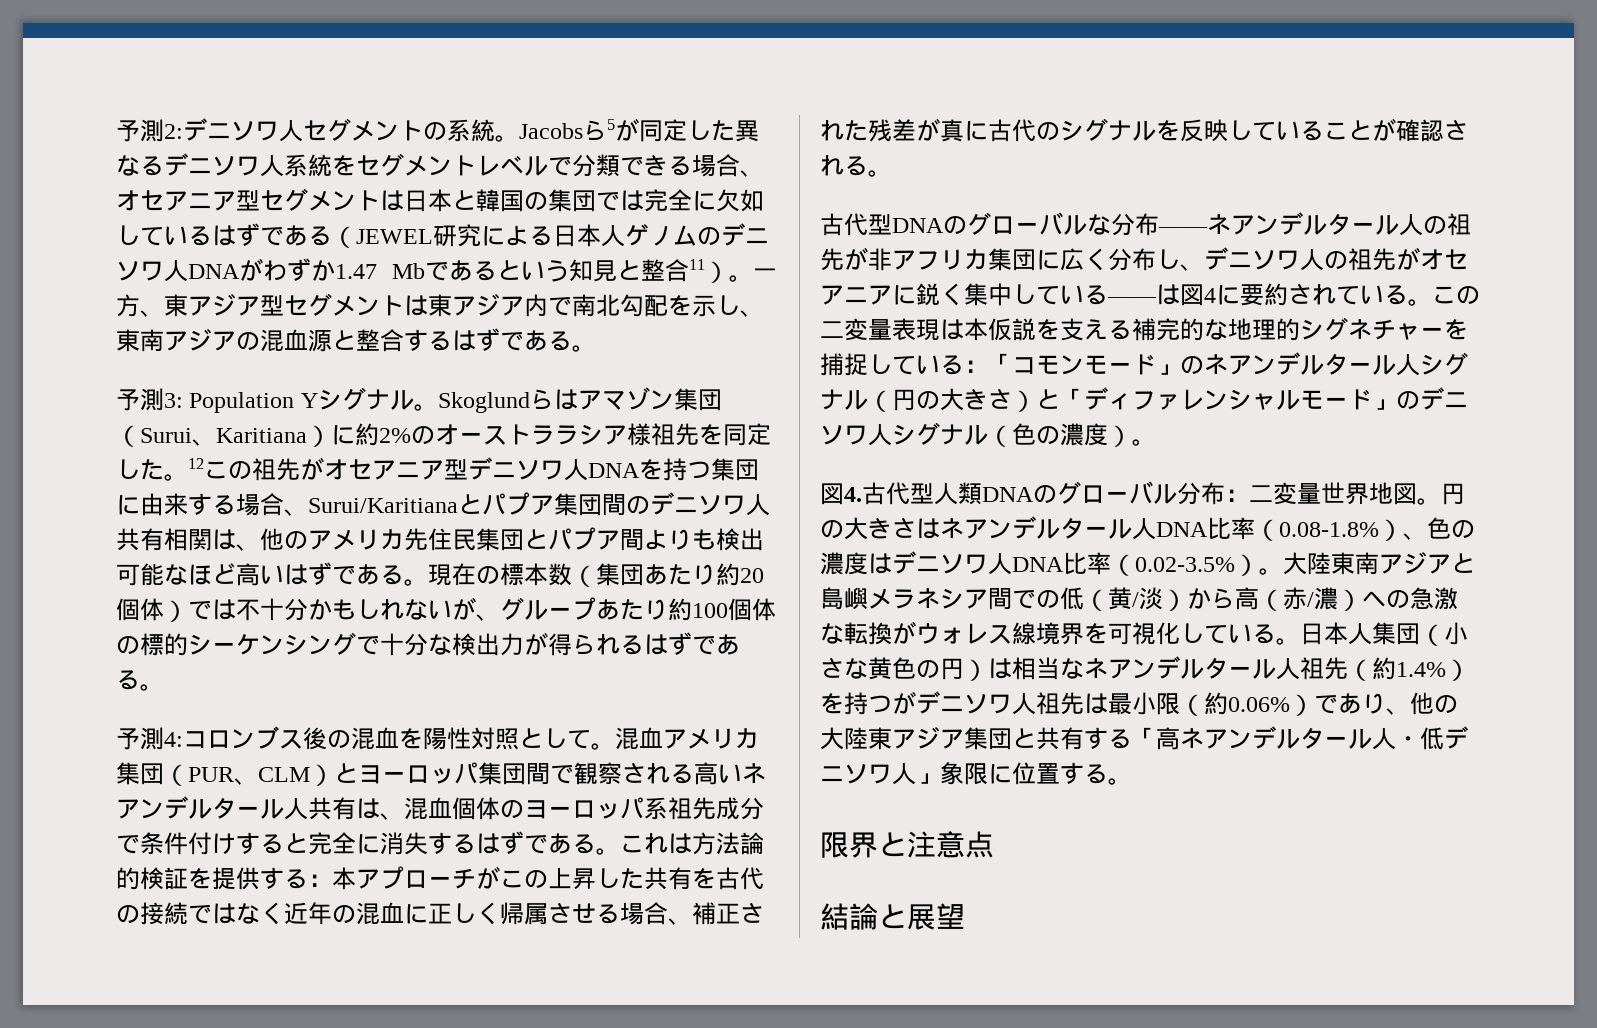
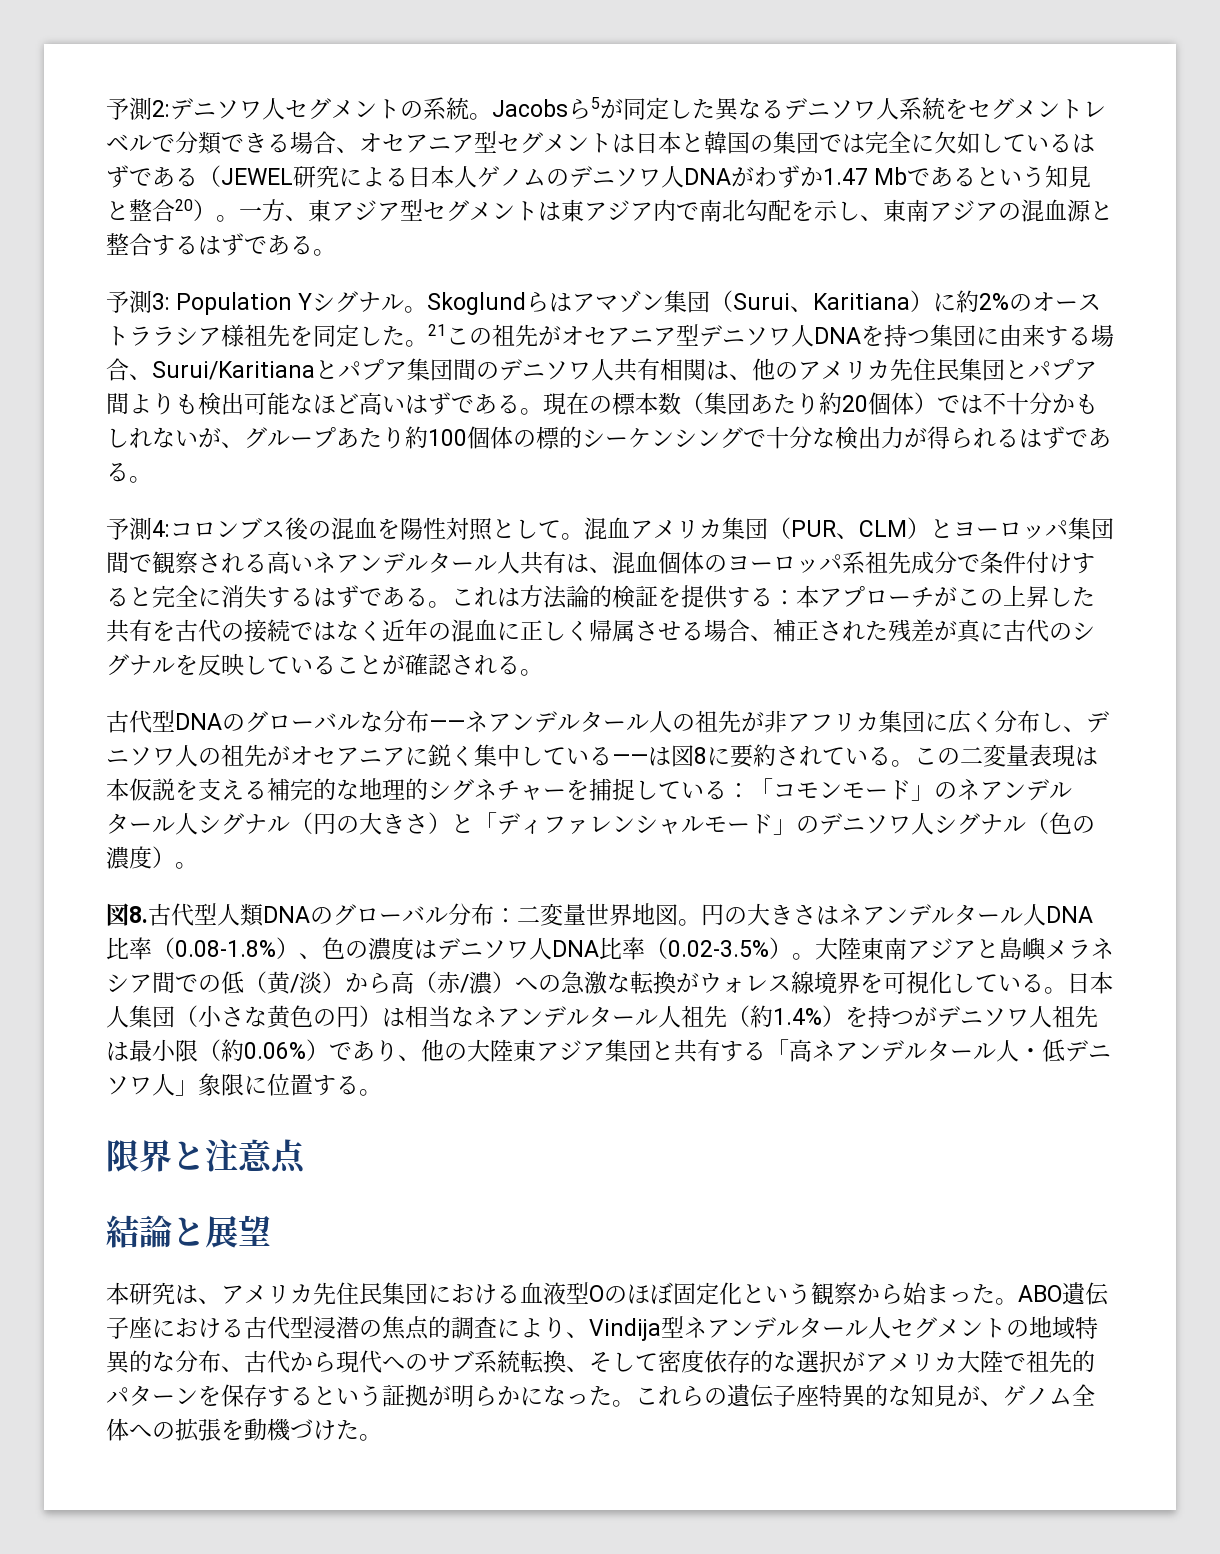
- Jacobsら5が同定した異なるデニソワ人系統をセグメントレベルで分類できる場合、オセアニア型セグメントは日本と韓国の集団では完全に欠如しているはずである（JEWEL研究による日本人ゲノムのデニソワ人DNAがわずか1.47 Mbであるという知見と整合11）。
+ Jacobsら5が同定した異なるデニソワ人系統をセグメントレベルで分類できる場合、オセアニア型セグメントは日本と韓国の集団では完全に欠如しているはずである（JEWEL研究による日本人ゲノムのデニソワ人DNAがわずか1.47 Mbであるという知見と整合20）。
- 12この祖先がオセアニア型デニソワ人DNAを持つ集団に由来する場合、Surui/Karitianaとパプア集団間のデニソワ人共有相関は、他のアメリカ先住民集団とパプア間よりも検出可能なほど高いはずである。
+ 21この祖先がオセアニア型デニソワ人DNAを持つ集団に由来する場合、Surui/Karitianaとパプア集団間のデニソワ人共有相関は、他のアメリカ先住民集団とパプア間よりも検出可能なほど高いはずである。
- 古代型DNAのグローバルな分布——ネアンデルタール人の祖先が非アフリカ集団に広く分布し、デニソワ人の祖先がオセアニアに鋭く集中している——は図4に要約されている。
+ 古代型DNAのグローバルな分布——ネアンデルタール人の祖先が非アフリカ集団に広く分布し、デニソワ人の祖先がオセアニアに鋭く集中している——は図8に要約されている。
- 図4.古代型人類DNAのグローバル分布：二変量世界地図。
+ 図8.古代型人類DNAのグローバル分布：二変量世界地図。
+ 本研究は、アメリカ先住民集団における血液型Oのほぼ固定化という観察から始まった。ABO遺伝子座における古代型浸潜の焦点的調査により、Vindija型ネアンデルタール人セグメントの地域特異的な分布、古代から現代へのサブ系統転換、そして密度依存的な選択がアメリカ大陸で祖先的パターンを保存するという証拠が明らかになった。これらの遺伝子座特異的な知見が、ゲノム全体への拡張を動機づけた。

